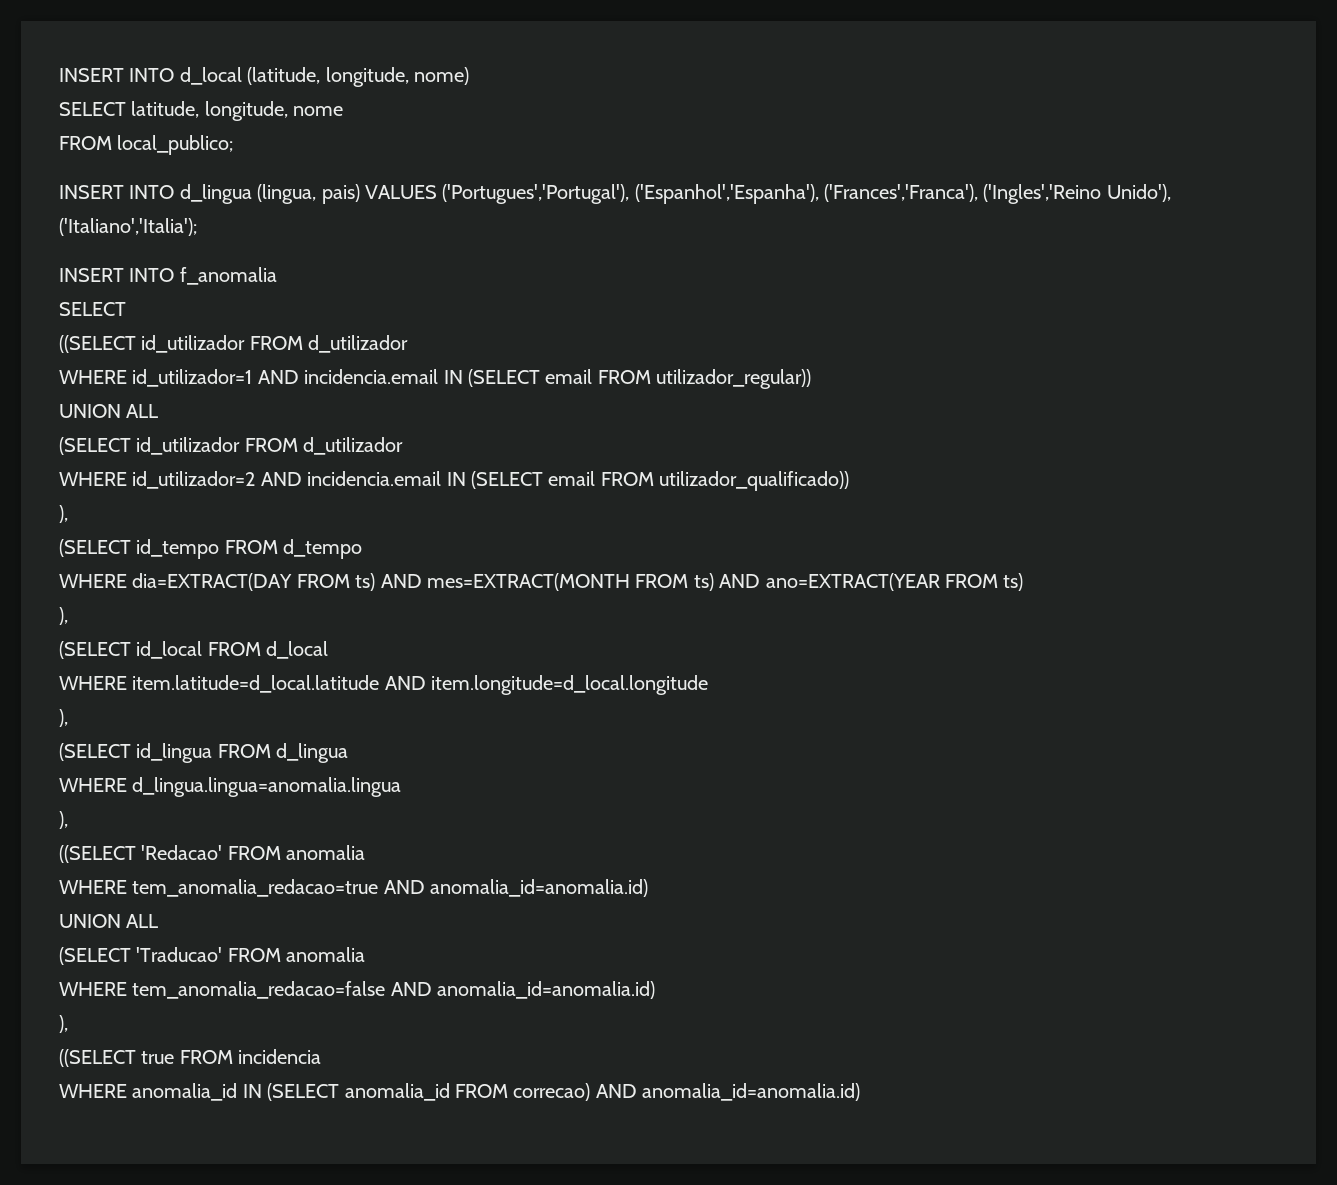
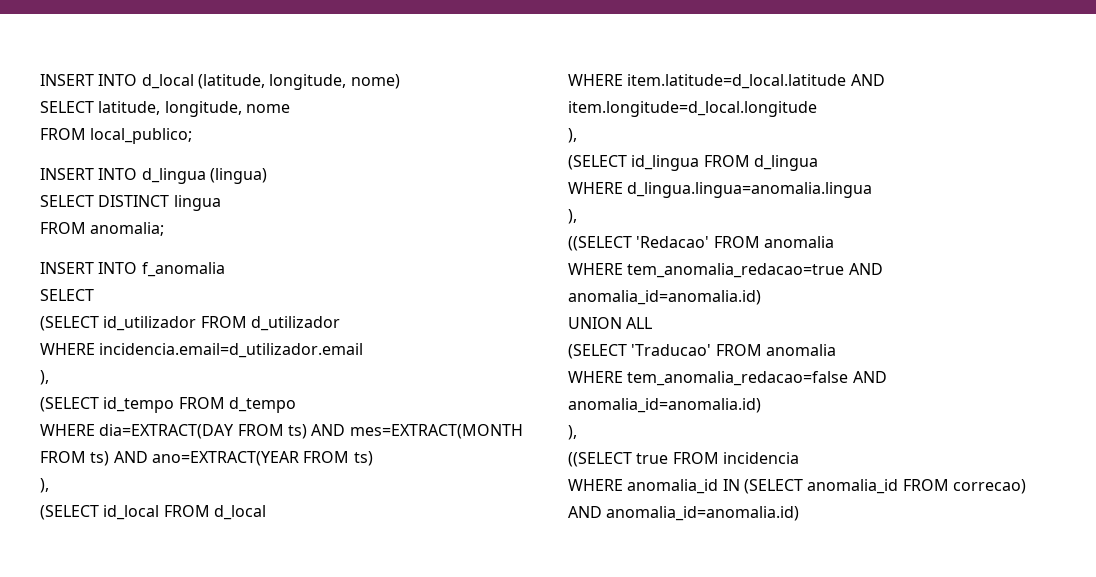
- INSERT INTO d_lingua (lingua, pais) VALUES ('Portugues','Portugal'), ('Espanhol','Espanha'), ('Frances','Franca'), ('Ingles','Reino Unido'), ('Italiano','Italia');
+ INSERT INTO d_lingua (lingua)
+ SELECT DISTINCT lingua
+ FROM anomalia;
  INSERT INTO f_anomalia
  SELECT
- ((SELECT id_utilizador FROM d_utilizador
- WHERE id_utilizador=1 AND incidencia.email IN (SELECT email FROM utilizador_regular))
- UNION ALL
- WHERE id_utilizador=2 AND incidencia.email IN (SELECT email FROM utilizador_qualificado))
+ WHERE incidencia.email=d_utilizador.email

